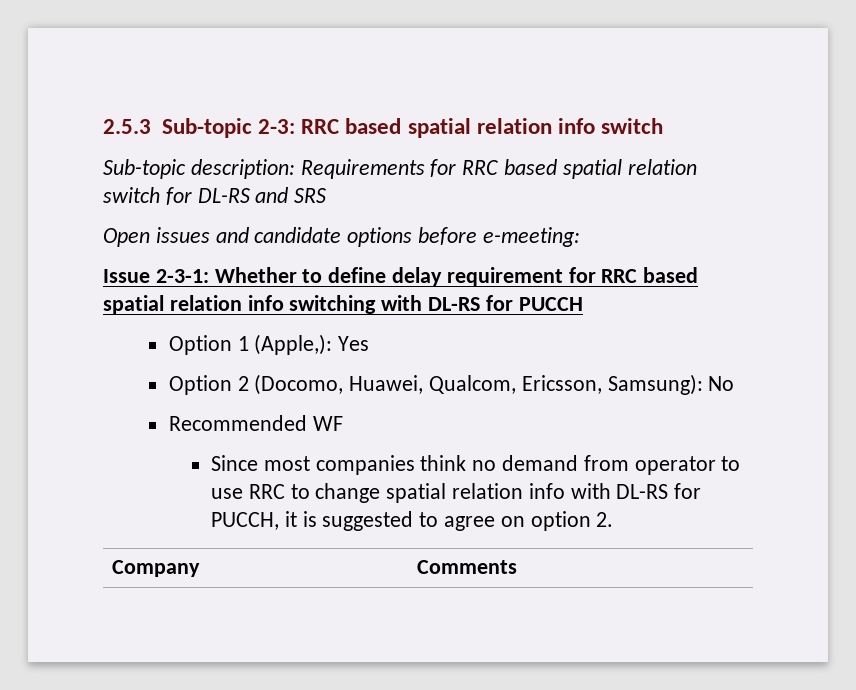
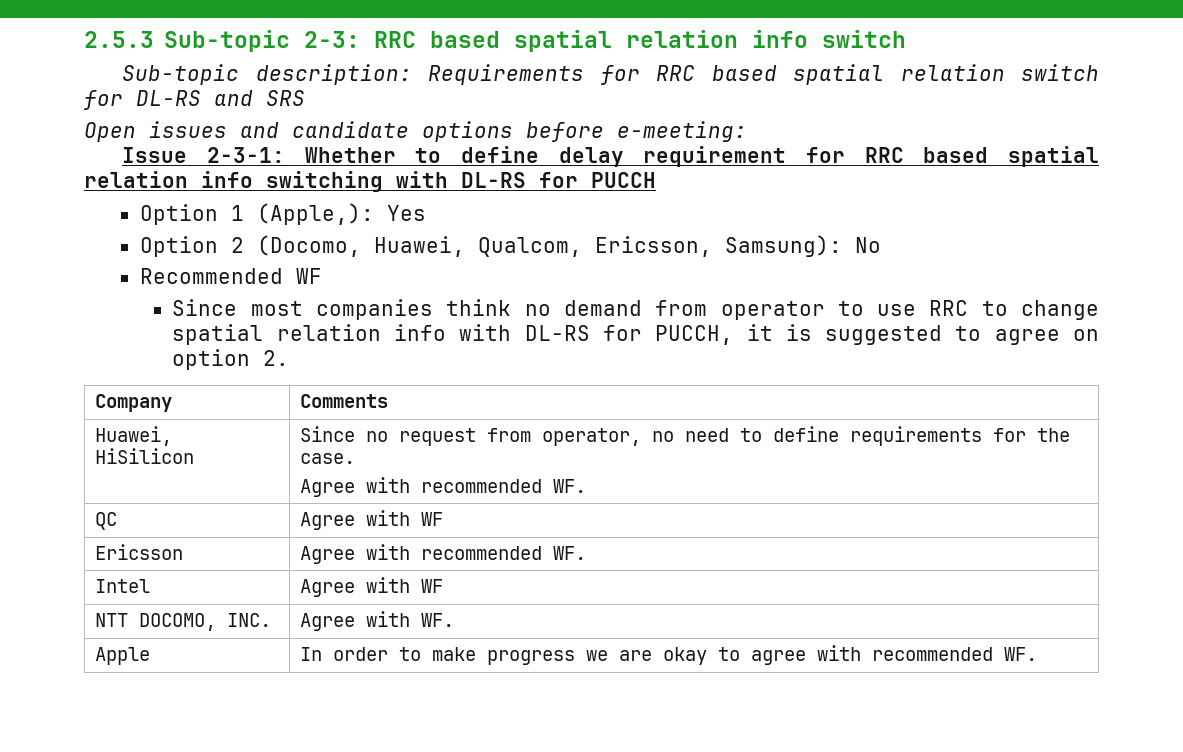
+ Huawei, HiSilicon | Since no request from operator, no need to define requirements for the case.
+ Agree with recommended WF.
+ QC | Agree with WF
+ Ericsson | Agree with recommended WF.
+ Intel | Agree with WF
+ NTT DOCOMO, INC. | Agree with WF.
+ Apple | In order to make progress we are okay to agree with recommended WF.

